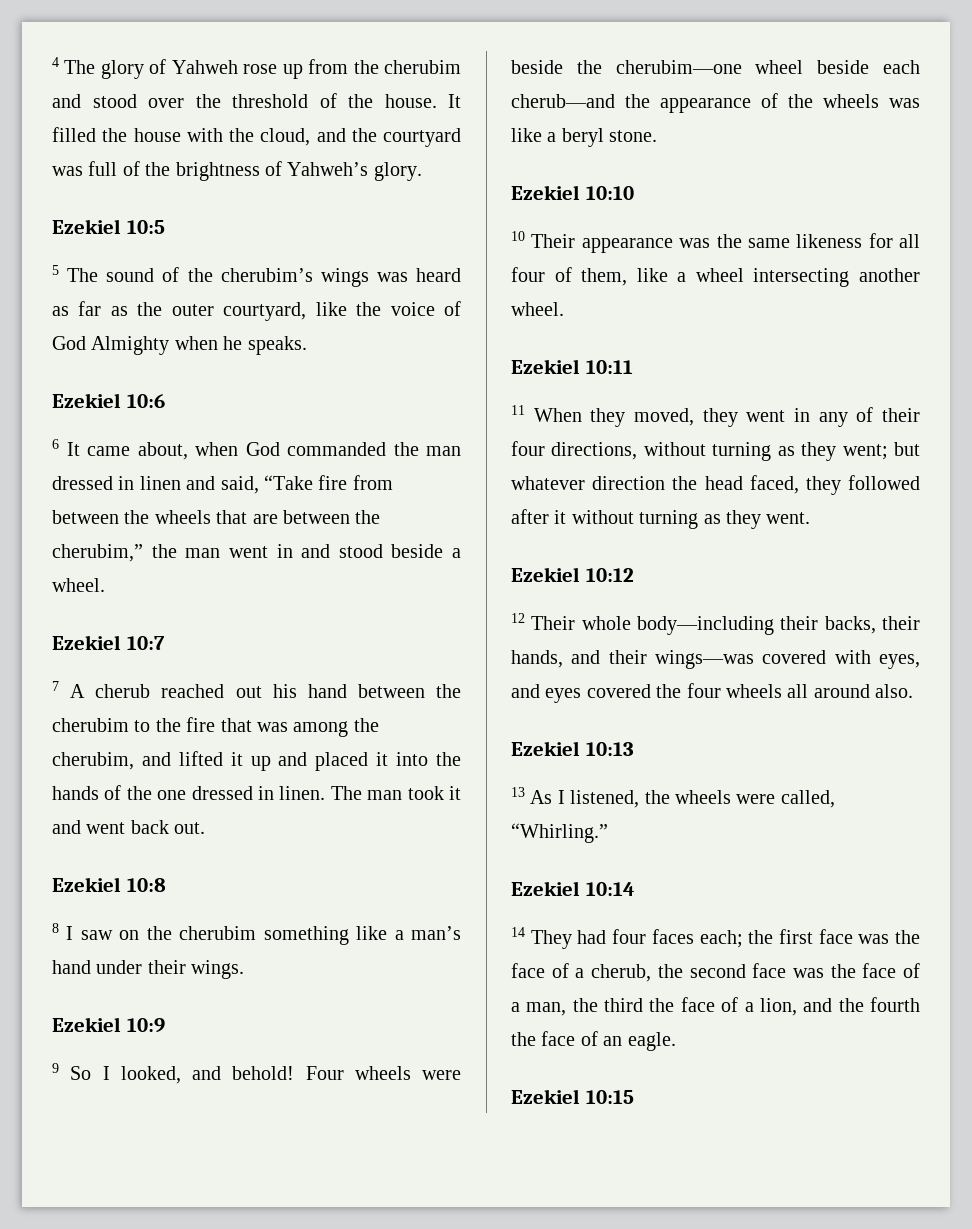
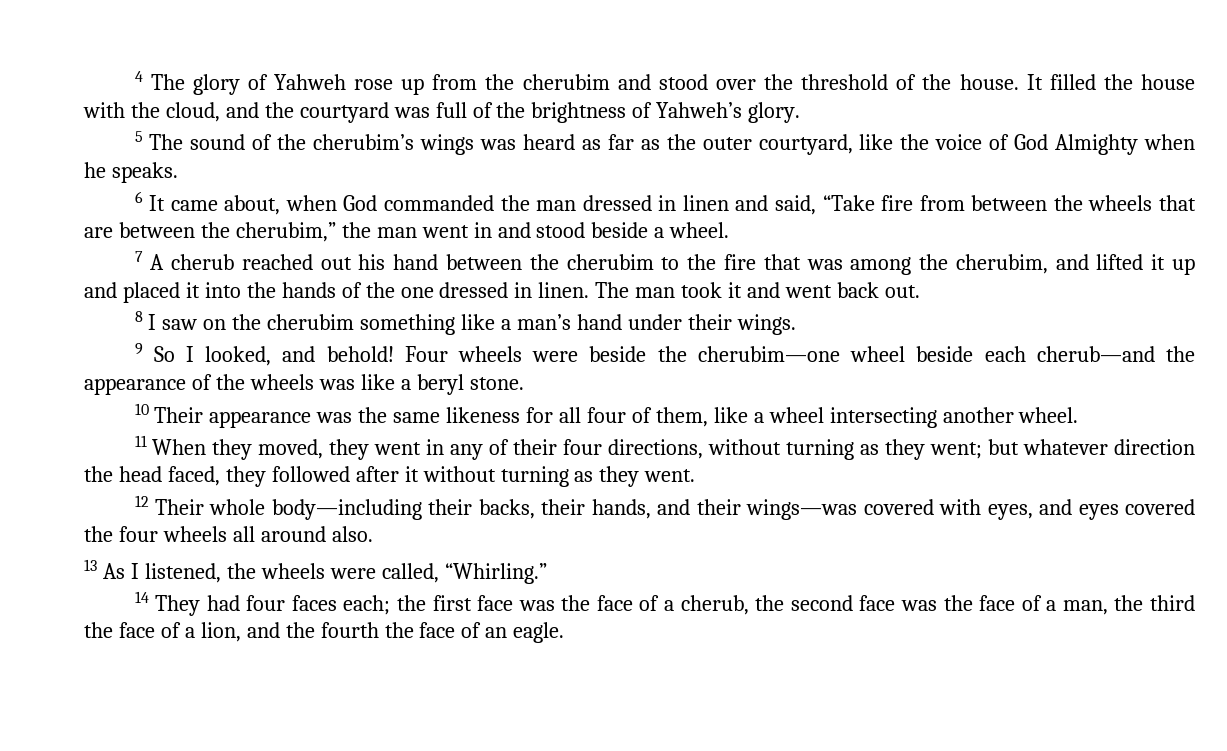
- Ezekiel 10:5
- Ezekiel 10:6
- Ezekiel 10:7
- Ezekiel 10:8
- Ezekiel 10:9
- Ezekiel 10:10
- Ezekiel 10:11
- Ezekiel 10:12
- Ezekiel 10:13
- Ezekiel 10:14
- Ezekiel 10:15

